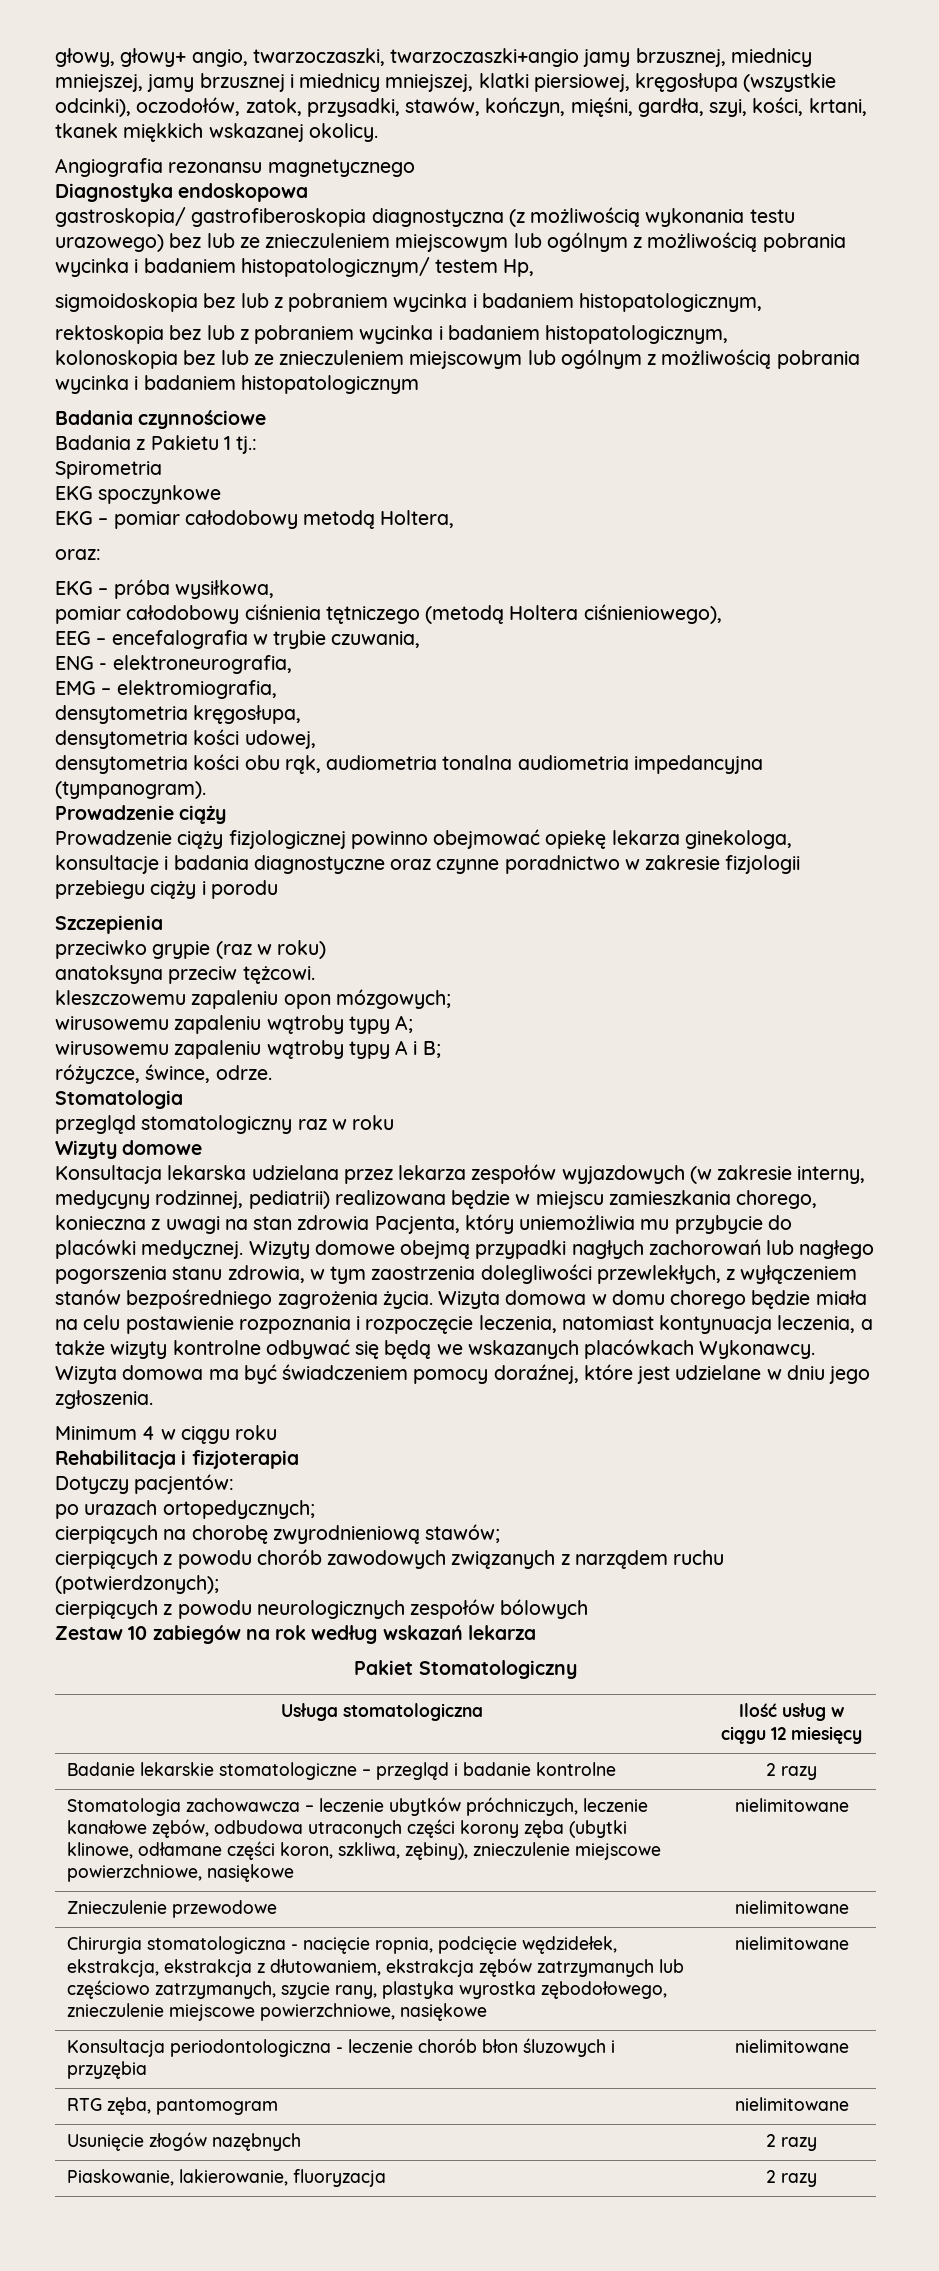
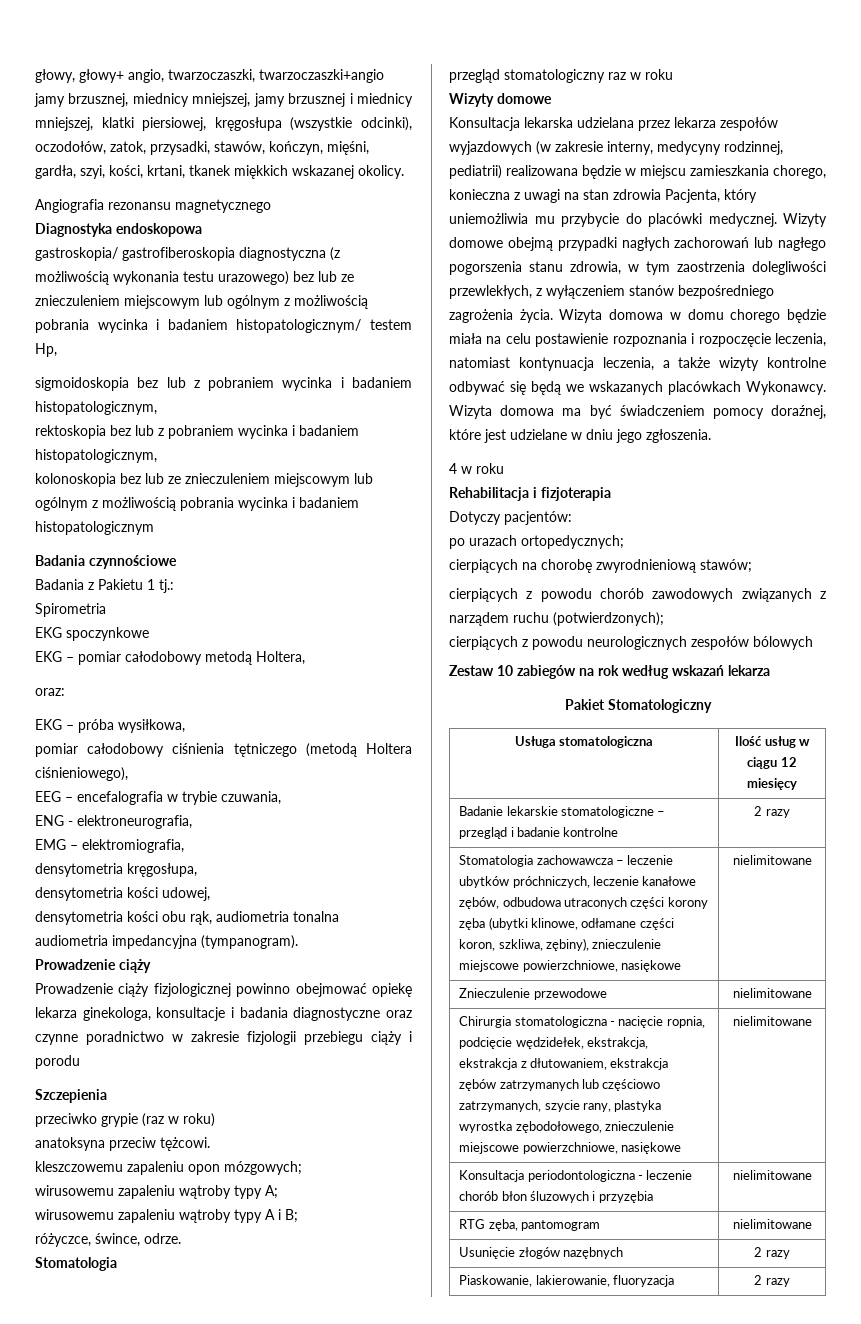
- Minimum 4 w ciągu roku
+ 4 w roku

